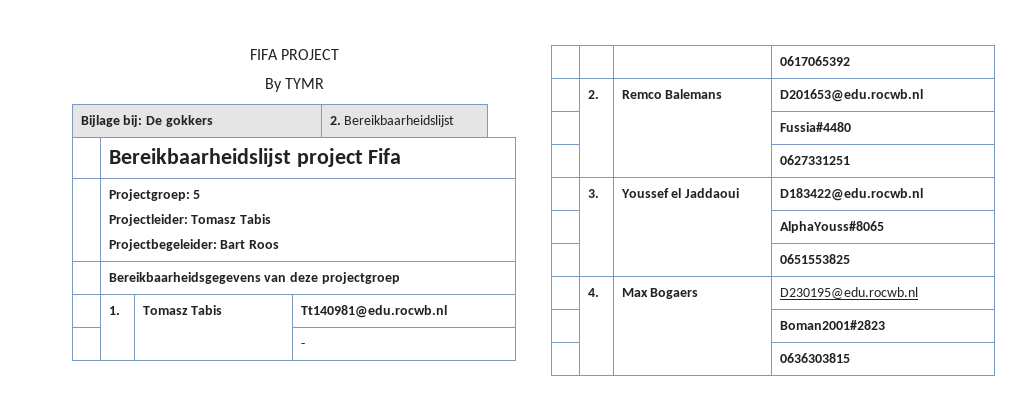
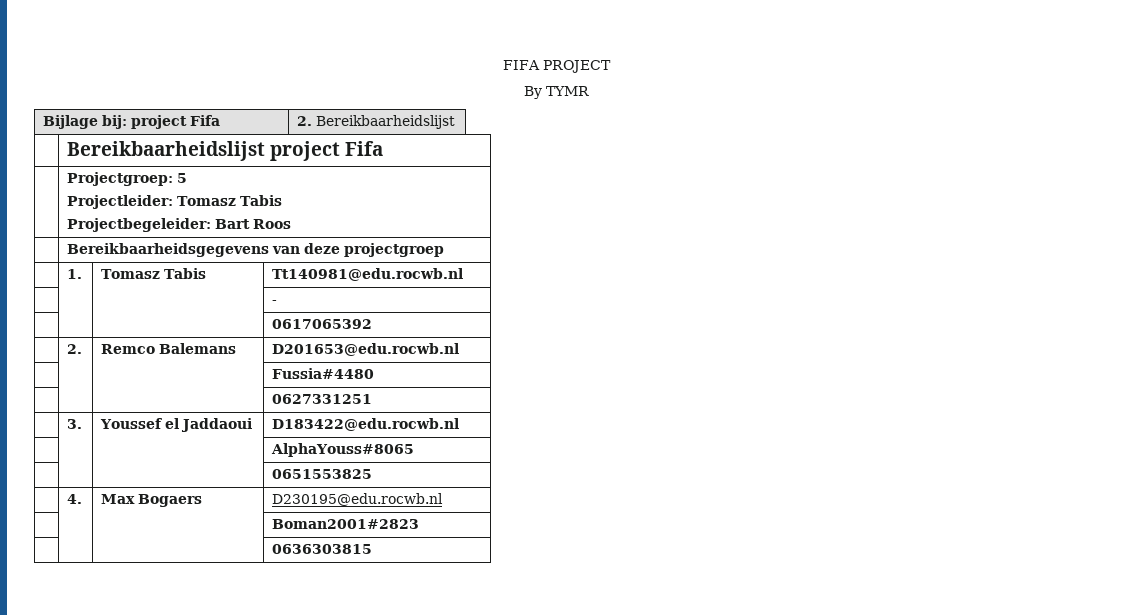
- Bijlage bij: De gokkers | 2. Bereikbaarheidslijst
+ Bijlage bij: project Fifa | 2. Bereikbaarheidslijst

